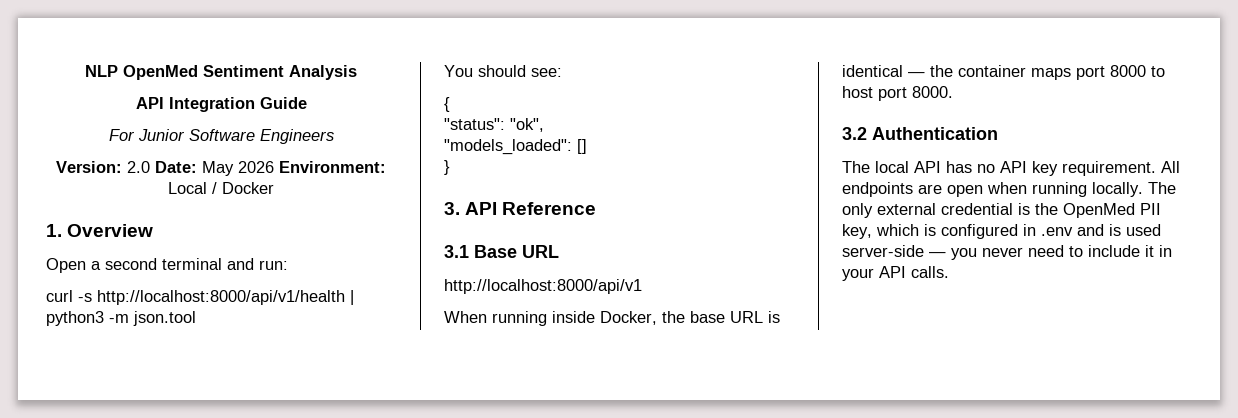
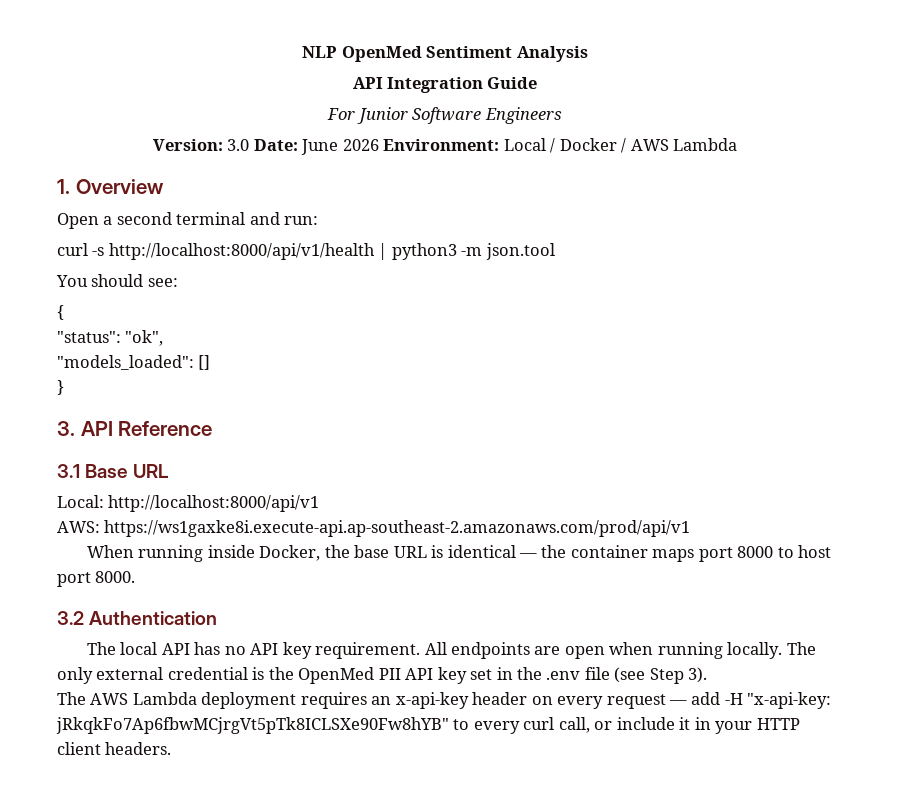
- Version: 2.0 Date: May 2026 Environment: Local / Docker
+ Version: 3.0 Date: June 2026 Environment: Local / Docker / AWS Lambda
- http://localhost:8000/api/v1
+ Local: http://localhost:8000/api/v1
+ AWS: https://ws1gaxke8i.execute-api.ap-southeast-2.amazonaws.com/prod/api/v1
- The only external credential is the OpenMed PII key, which is configured in .env and is used server-side — you never need to include it in your API calls.
+ The only external credential is the OpenMed PII API key set in the .env file (see Step 3).
+ The AWS Lambda deployment requires an x-api-key header on every request — add -H "x-api-key: jRkqkFo7Ap6fbwMCjrgVt5pTk8ICLSXe90Fw8hYB" to every curl call, or include it in your HTTP client headers.

